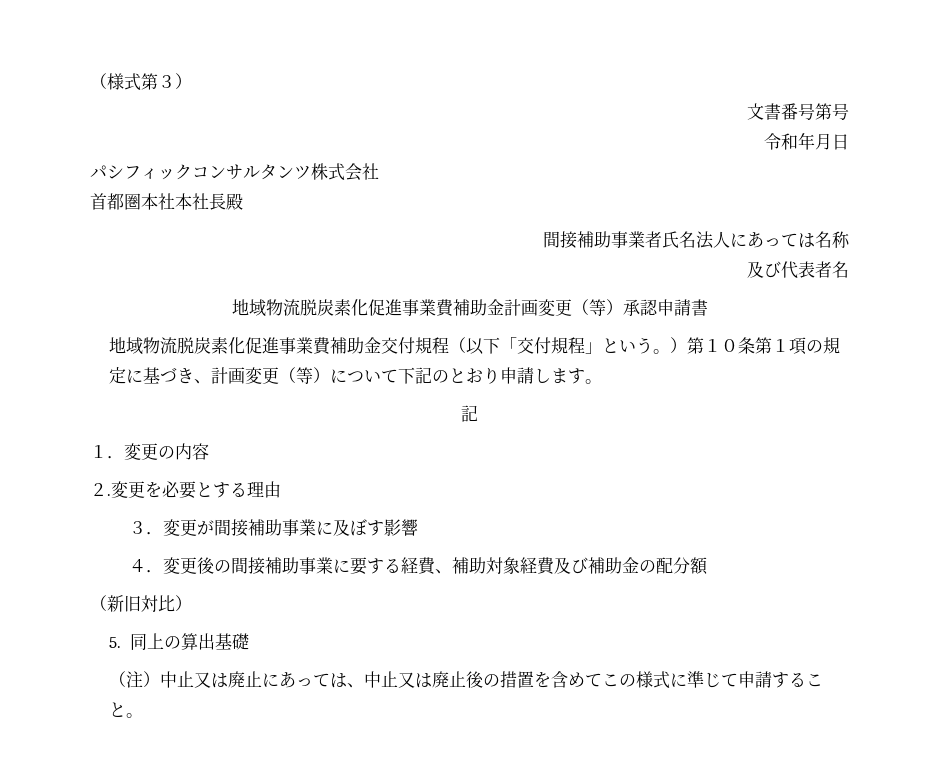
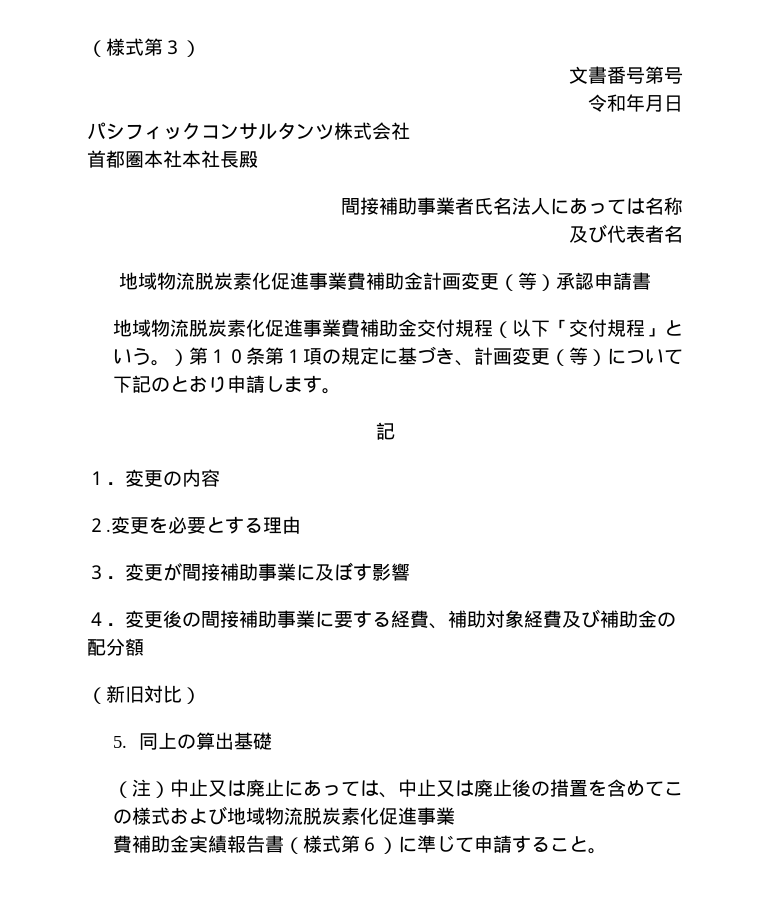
- （注）中止又は廃止にあっては、中止又は廃止後の措置を含めてこの様式に準じて申請すること。
+ （注）中止又は廃止にあっては、中止又は廃止後の措置を含めてこの様式および地域物流脱炭素化促進事業
+ 費補助金実績報告書（様式第６）に準じて申請すること。

